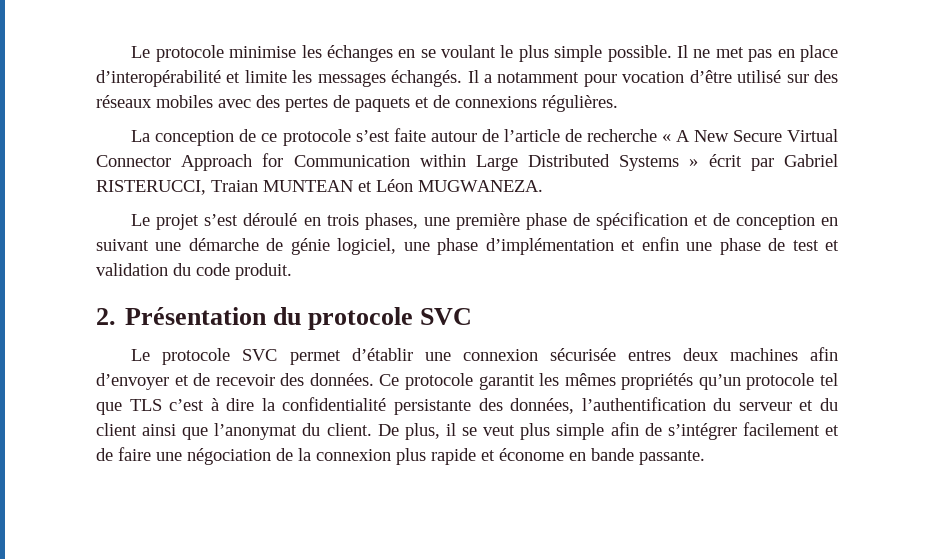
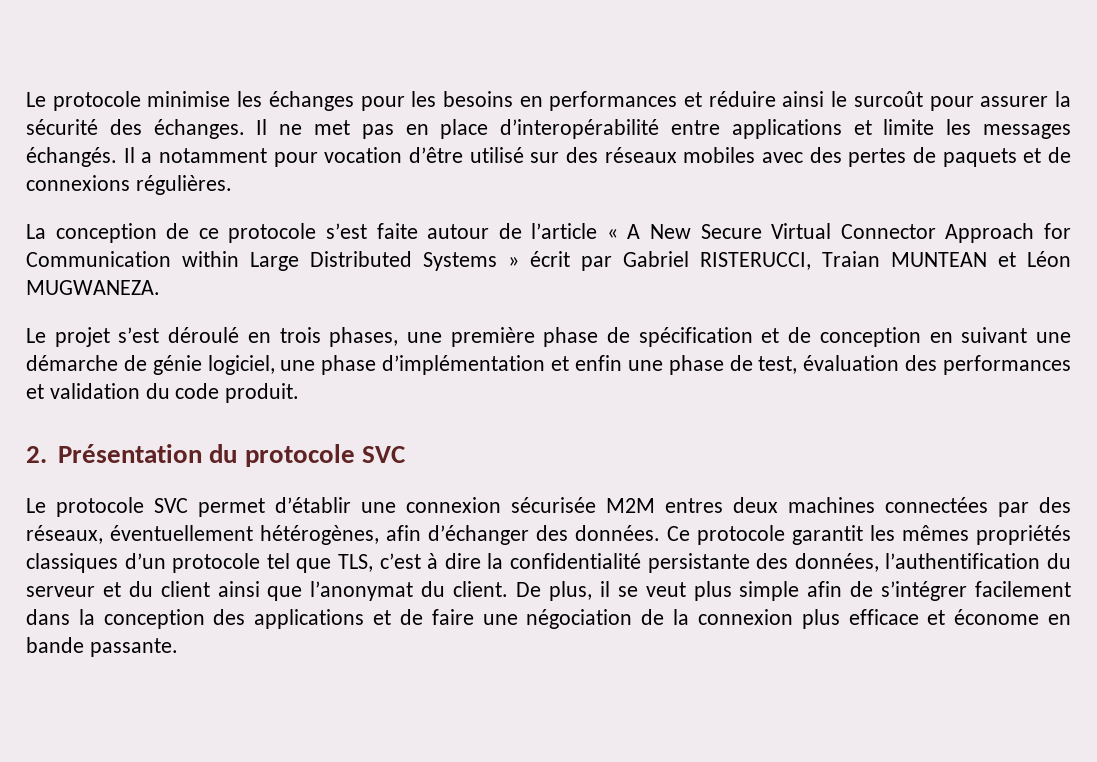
- Le protocole minimise les échanges en se voulant le plus simple possible.
+ Le protocole minimise les échanges pour les besoins en performances et réduire ainsi le surcoût pour assurer la sécurité des échanges.
- Il ne met pas en place d’interopérabilité et limite les messages échangés.
+ Il ne met pas en place d’interopérabilité entre applications et limite les messages échangés.
- La conception de ce protocole s’est faite autour de l’article de recherche « A New Secure Virtual Connector Approach for Communication within Large Distributed Systems » écrit par Gabriel RISTERUCCI, Traian MUNTEAN et Léon MUGWANEZA.
+ La conception de ce protocole s’est faite autour de l’article « A New Secure Virtual Connector Approach for Communication within Large Distributed Systems » écrit par Gabriel RISTERUCCI, Traian MUNTEAN et Léon MUGWANEZA.
- Le projet s’est déroulé en trois phases, une première phase de spécification et de conception en suivant une démarche de génie logiciel, une phase d’implémentation et enfin une phase de test et validation du code produit.
+ Le projet s’est déroulé en trois phases, une première phase de spécification et de conception en suivant une démarche de génie logiciel, une phase d’implémentation et enfin une phase de test, évaluation des performances et validation du code produit.
- Le protocole SVC permet d’établir une connexion sécurisée entres deux machines afin d’envoyer et de recevoir des données.
+ Le protocole SVC permet d’établir une connexion sécurisée M2M entres deux machines connectées par des réseaux, éventuellement hétérogènes, afin d’échanger des données.
- Ce protocole garantit les mêmes propriétés qu’un protocole tel que TLS c’est à dire la confidentialité persistante des données, l’authentification du serveur et du client ainsi que l’anonymat du client.
+ Ce protocole garantit les mêmes propriétés classiques d’un protocole tel que TLS, c’est à dire la confidentialité persistante des données, l’authentification du serveur et du client ainsi que l’anonymat du client.
- De plus, il se veut plus simple afin de s’intégrer facilement et de faire une négociation de la connexion plus rapide et économe en bande passante.
+ De plus, il se veut plus simple afin de s’intégrer facilement dans la conception des applications et de faire une négociation de la connexion plus efficace et économe en bande passante.

